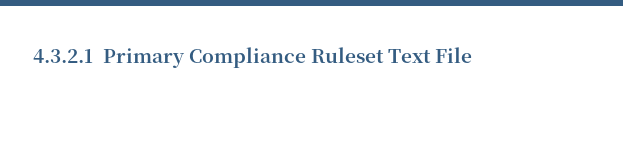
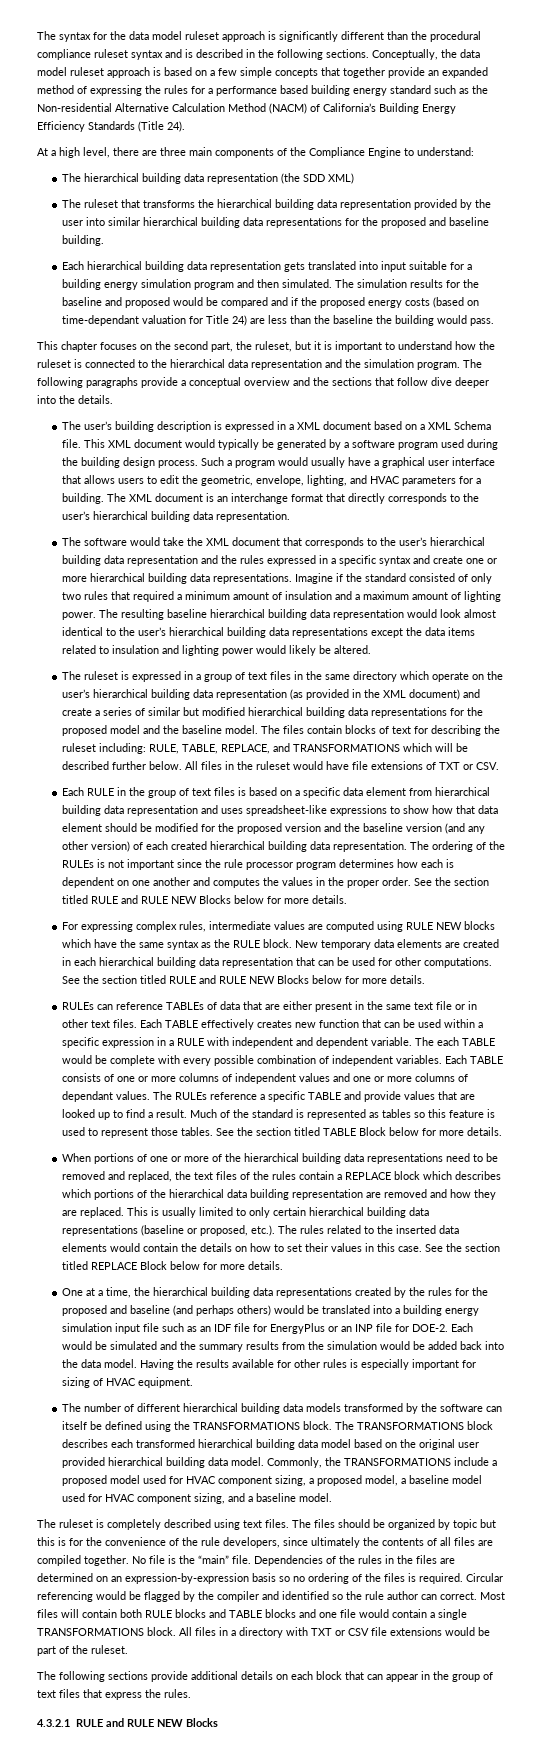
- 4.3.2.1 Primary Compliance Ruleset Text File
+ The syntax for the data model ruleset approach is significantly different than the procedural compliance ruleset syntax and is described in the following sections. Conceptually, the data model ruleset approach is based on a few simple concepts that together provide an expanded method of expressing the rules for a performance based building energy standard such as the Non-residential Alternative Calculation Method (NACM) of California’s Building Energy Efficiency Standards (Title 24).
+ At a high level, there are three main components of the Compliance Engine to understand:
+ The hierarchical building data representation (the SDD XML)
+ The ruleset that transforms the hierarchical building data representation provided by the user into similar hierarchical building data representations for the proposed and baseline building.
+ Each hierarchical building data representation gets translated into input suitable for a building energy simulation program and then simulated. The simulation results for the baseline and proposed would be compared and if the proposed energy costs (based on time-dependant valuation for Title 24) are less than the baseline the building would pass.
+ This chapter focuses on the second part, the ruleset, but it is important to understand how the ruleset is connected to the hierarchical data representation and the simulation program. The following paragraphs provide a conceptual overview and the sections that follow dive deeper into the details.
+ The user’s building description is expressed in a XML document based on a XML Schema file. This XML document would typically be generated by a software program used during the building design process. Such a program would usually have a graphical user interface that allows users to edit the geometric, envelope, lighting, and HVAC parameters for a building. The XML document is an interchange format that directly corresponds to the user’s hierarchical building data representation.
+ The software would take the XML document that corresponds to the user’s hierarchical building data representation and the rules expressed in a specific syntax and create one or more hierarchical building data representations. Imagine if the standard consisted of only two rules that required a minimum amount of insulation and a maximum amount of lighting power. The resulting baseline hierarchical building data representation would look almost identical to the user’s hierarchical building data representations except the data items related to insulation and lighting power would likely be altered.
+ The ruleset is expressed in a group of text files in the same directory which operate on the user’s hierarchical building data representation (as provided in the XML document) and create a series of similar but modified hierarchical building data representations for the proposed model and the baseline model. The files contain blocks of text for describing the ruleset including: RULE, TABLE, REPLACE, and TRANSFORMATIONS which will be described further below. All files in the ruleset would have file extensions of TXT or CSV.
+ Each RULE in the group of text files is based on a specific data element from hierarchical building data representation and uses spreadsheet-like expressions to show how that data element should be modified for the proposed version and the baseline version (and any other version) of each created hierarchical building data representation. The ordering of the RULEs is not important since the rule processor program determines how each is dependent on one another and computes the values in the proper order. See the section titled RULE and RULE NEW Blocks below for more details.
+ For expressing complex rules, intermediate values are computed using RULE NEW blocks which have the same syntax as the RULE block. New temporary data elements are created in each hierarchical building data representation that can be used for other computations. See the section titled RULE and RULE NEW Blocks below for more details.
+ RULEs can reference TABLEs of data that are either present in the same text file or in other text files. Each TABLE effectively creates new function that can be used within a specific expression in a RULE with independent and dependent variable. The each TABLE would be complete with every possible combination of independent variables. Each TABLE consists of one or more columns of independent values and one or more columns of dependant values. The RULEs reference a specific TABLE and provide values that are looked up to find a result. Much of the standard is represented as tables so this feature is used to represent those tables. See the section titled TABLE Block below for more details.
+ When portions of one or more of the hierarchical building data representations need to be removed and replaced, the text files of the rules contain a REPLACE block which describes which portions of the hierarchical data building representation are removed and how they are replaced. This is usually limited to only certain hierarchical building data representations (baseline or proposed, etc.). The rules related to the inserted data elements would contain the details on how to set their values in this case. See the section titled REPLACE Block below for more details.
+ One at a time, the hierarchical building data representations created by the rules for the proposed and baseline (and perhaps others) would be translated into a building energy simulation input file such as an IDF file for EnergyPlus or an INP file for DOE-2. Each would be simulated and the summary results from the simulation would be added back into the data model. Having the results available for other rules is especially important for sizing of HVAC equipment.
+ The number of different hierarchical building data models transformed by the software can itself be defined using the TRANSFORMATIONS block. The TRANSFORMATIONS block describes each transformed hierarchical building data model based on the original user provided hierarchical building data model. Commonly, the TRANSFORMATIONS include a proposed model used for HVAC component sizing, a proposed model, a baseline model used for HVAC component sizing, and a baseline model.
+ The ruleset is completely described using text files. The files should be organized by topic but this is for the convenience of the rule developers, since ultimately the contents of all files are compiled together. No file is the “main” file. Dependencies of the rules in the files are determined on an expression-by-expression basis so no ordering of the files is required. Circular referencing would be flagged by the compiler and identified so the rule author can correct. Most files will contain both RULE blocks and TABLE blocks and one file would contain a single TRANSFORMATIONS block. All files in a directory with TXT or CSV file extensions would be part of the ruleset.
+ The following sections provide additional details on each block that can appear in the group of text files that express the rules.
+ 4.3.2.1 RULE and RULE NEW Blocks

